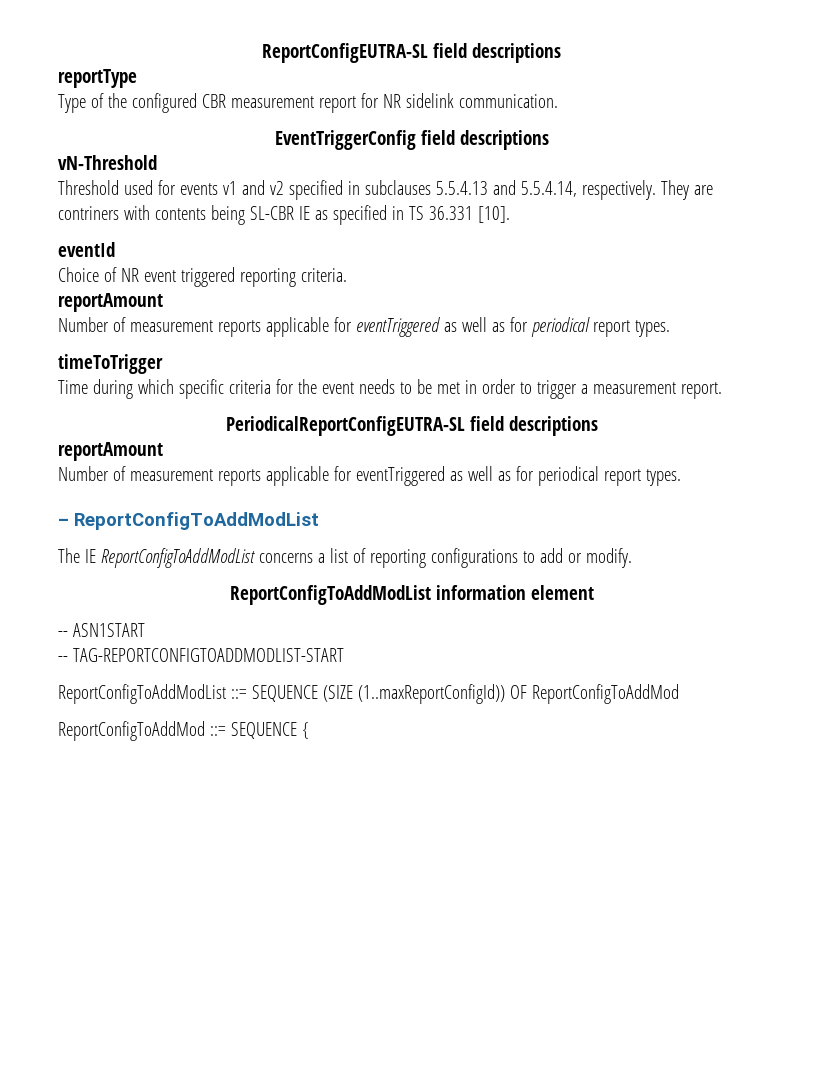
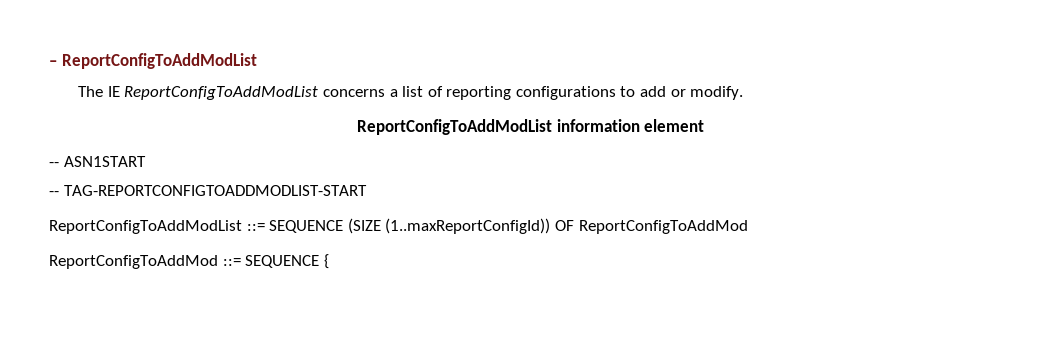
- ReportConfigEUTRA-SL field descriptions
- reportType
- Type of the configured CBR measurement report for NR sidelink communication.
- EventTriggerConfig field descriptions
- vN-Threshold
- Threshold used for events v1 and v2 specified in subclauses 5.5.4.13 and 5.5.4.14, respectively. They are contriners with contents being SL-CBR IE as specified in TS 36.331 [10].
- eventId
- Choice of NR event triggered reporting criteria.
- reportAmount
- Number of measurement reports applicable for eventTriggered as well as for periodical report types.
- timeToTrigger
- Time during which specific criteria for the event needs to be met in order to trigger a measurement report.
- PeriodicalReportConfigEUTRA-SL field descriptions
- reportAmount
- Number of measurement reports applicable for eventTriggered as well as for periodical report types.

